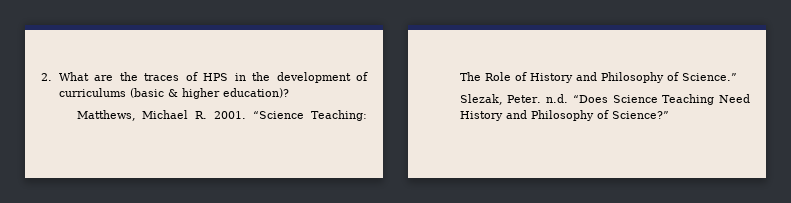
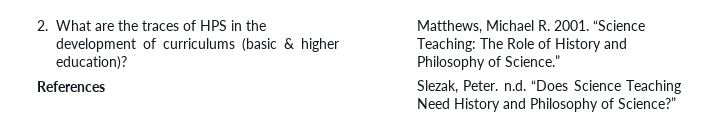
+ References

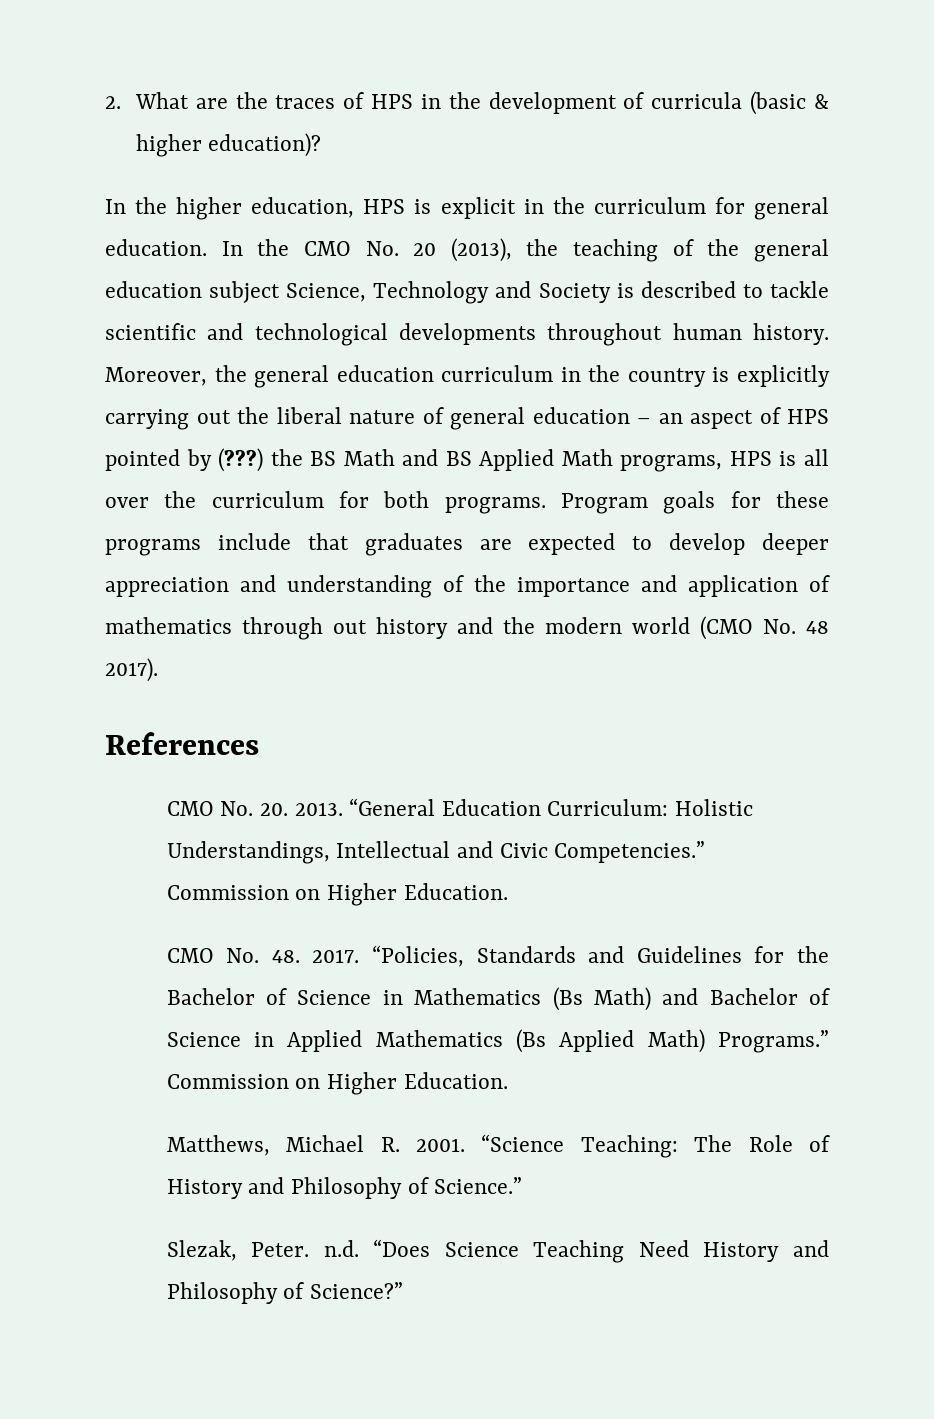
- 2. What are the traces of HPS in the development of curriculums (basic & higher education)?
+ 2. What are the traces of HPS in the development of curricula (basic & higher education)?
+ In the higher education, HPS is explicit in the curriculum for general education. In the CMO No. 20 (2013), the teaching of the general education subject Science, Technology and Society is described to tackle scientific and technological developments throughout human history. Moreover, the general education curriculum in the country is explicitly carrying out the liberal nature of general education – an aspect of HPS pointed by (???) the BS Math and BS Applied Math programs, HPS is all over the curriculum for both programs. Program goals for these programs include that graduates are expected to develop deeper appreciation and understanding of the importance and application of mathematics through out history and the modern world (CMO No. 48 2017).
  References
+ CMO No. 20. 2013. “General Education Curriculum: Holistic Understandings, Intellectual and Civic Competencies.” Commission on Higher Education.
+ CMO No. 48. 2017. “Policies, Standards and Guidelines for the Bachelor of Science in Mathematics (Bs Math) and Bachelor of Science in Applied Mathematics (Bs Applied Math) Programs.” Commission on Higher Education.

